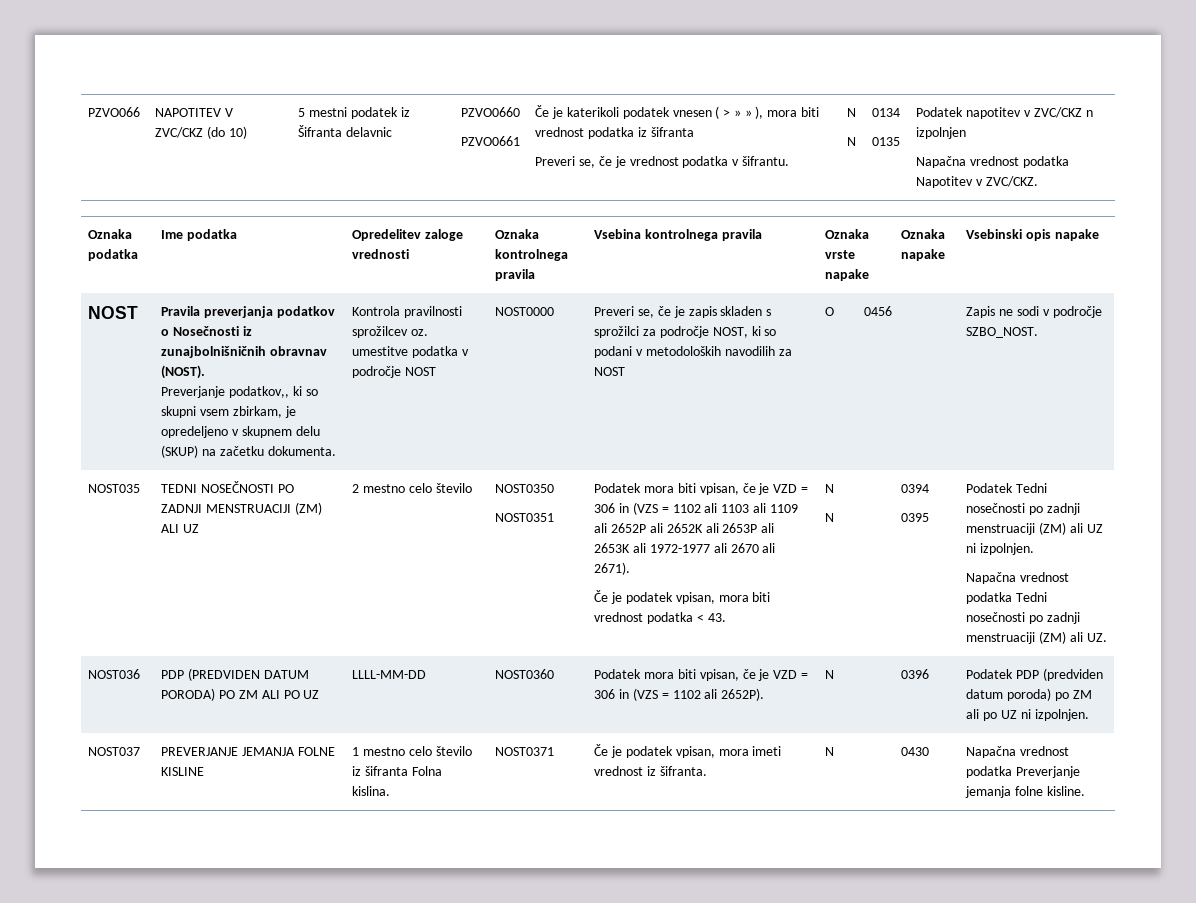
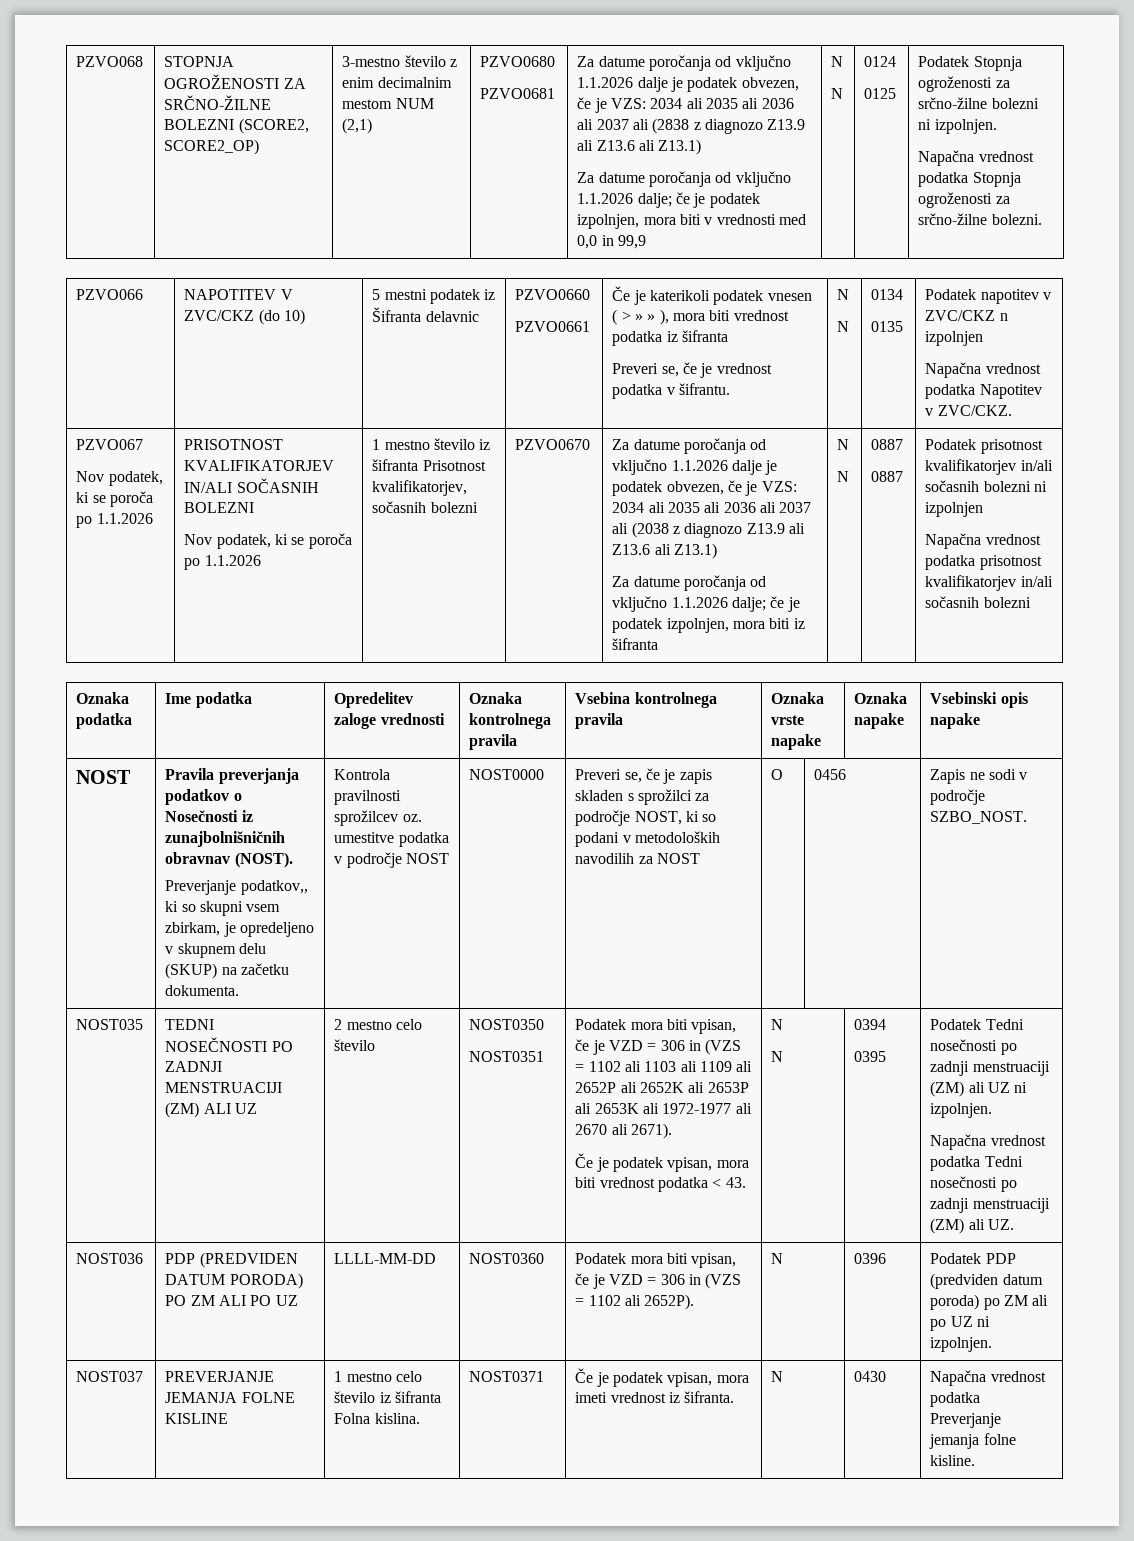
+ PZVO068 | STOPNJA OGROŽENOSTI ZA SRČNO-ŽILNE BOLEZNI (SCORE2, SCORE2_OP) | 3-mestno število z enim decimalnim mestom NUM (2,1) | PZVO0680
+ PZVO0681 | Za datume poročanja od vključno 1.1.2026 dalje je podatek obvezen, če je VZS: 2034 ali 2035 ali 2036 ali 2037 ali (2838 z diagnozo Z13.9 ali Z13.6 ali Z13.1)
+ Za datume poročanja od vključno 1.1.2026 dalje; če je podatek izpolnjen, mora biti v vrednosti med 0,0 in 99,9 | N
+ N | 0124
+ 0125 | Podatek Stopnja ogroženosti za srčno-žilne bolezni ni izpolnjen.
+ Napačna vrednost podatka Stopnja ogroženosti za srčno-žilne bolezni.
+ PZVO067
+ Nov podatek, ki se poroča po 1.1.2026 | PRISOTNOST KVALIFIKATORJEV IN/ALI SOČASNIH BOLEZNI
+ Nov podatek, ki se poroča po 1.1.2026 | 1 mestno število iz šifranta Prisotnost kvalifikatorjev, sočasnih bolezni | PZVO0670 | Za datume poročanja od vključno 1.1.2026 dalje je podatek obvezen, če je VZS: 2034 ali 2035 ali 2036 ali 2037 ali (2038 z diagnozo Z13.9 ali Z13.6 ali Z13.1)
+ Za datume poročanja od vključno 1.1.2026 dalje; če je podatek izpolnjen, mora biti iz šifranta | N
+ N | 0887
+ 0887 | Podatek prisotnost kvalifikatorjev in/ali sočasnih bolezni ni izpolnjen
+ Napačna vrednost podatka prisotnost kvalifikatorjev in/ali sočasnih bolezni

